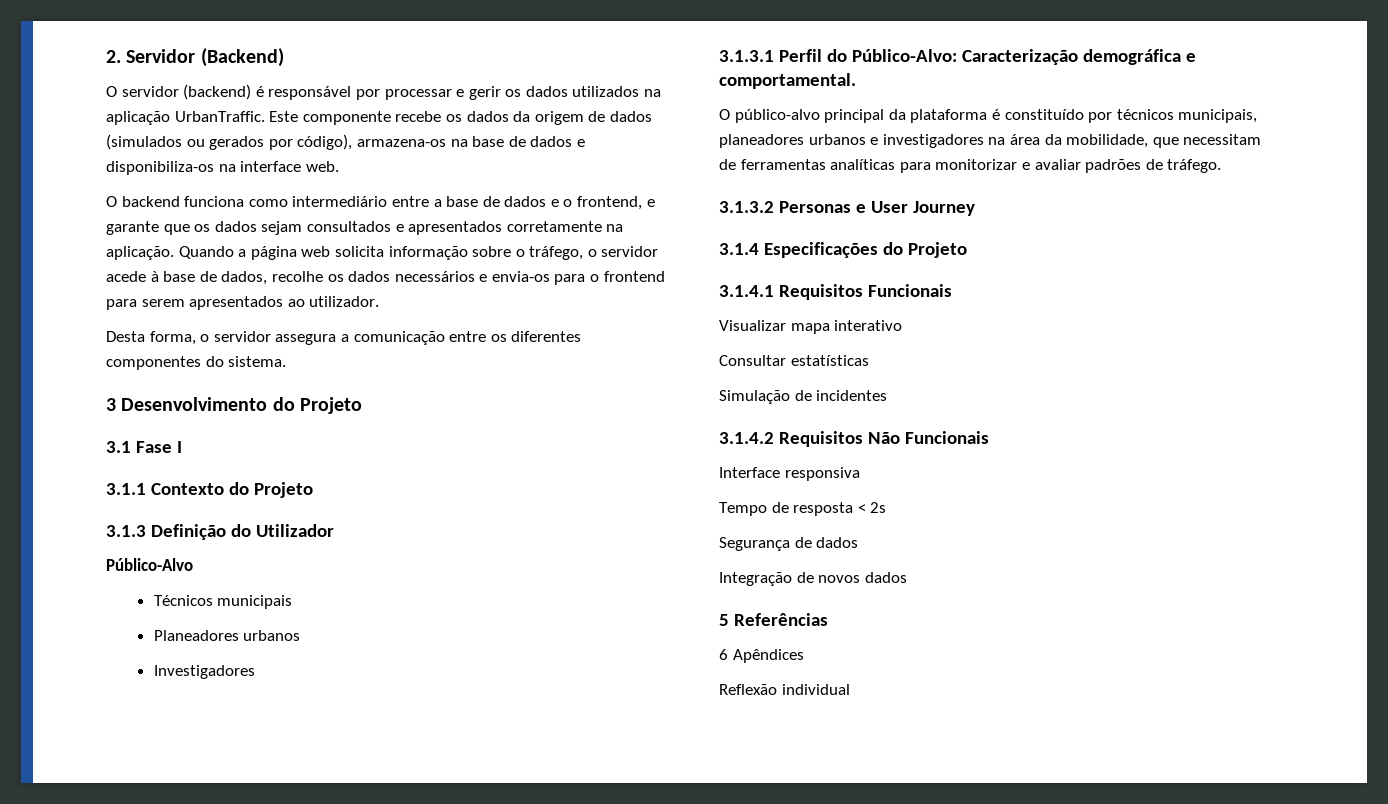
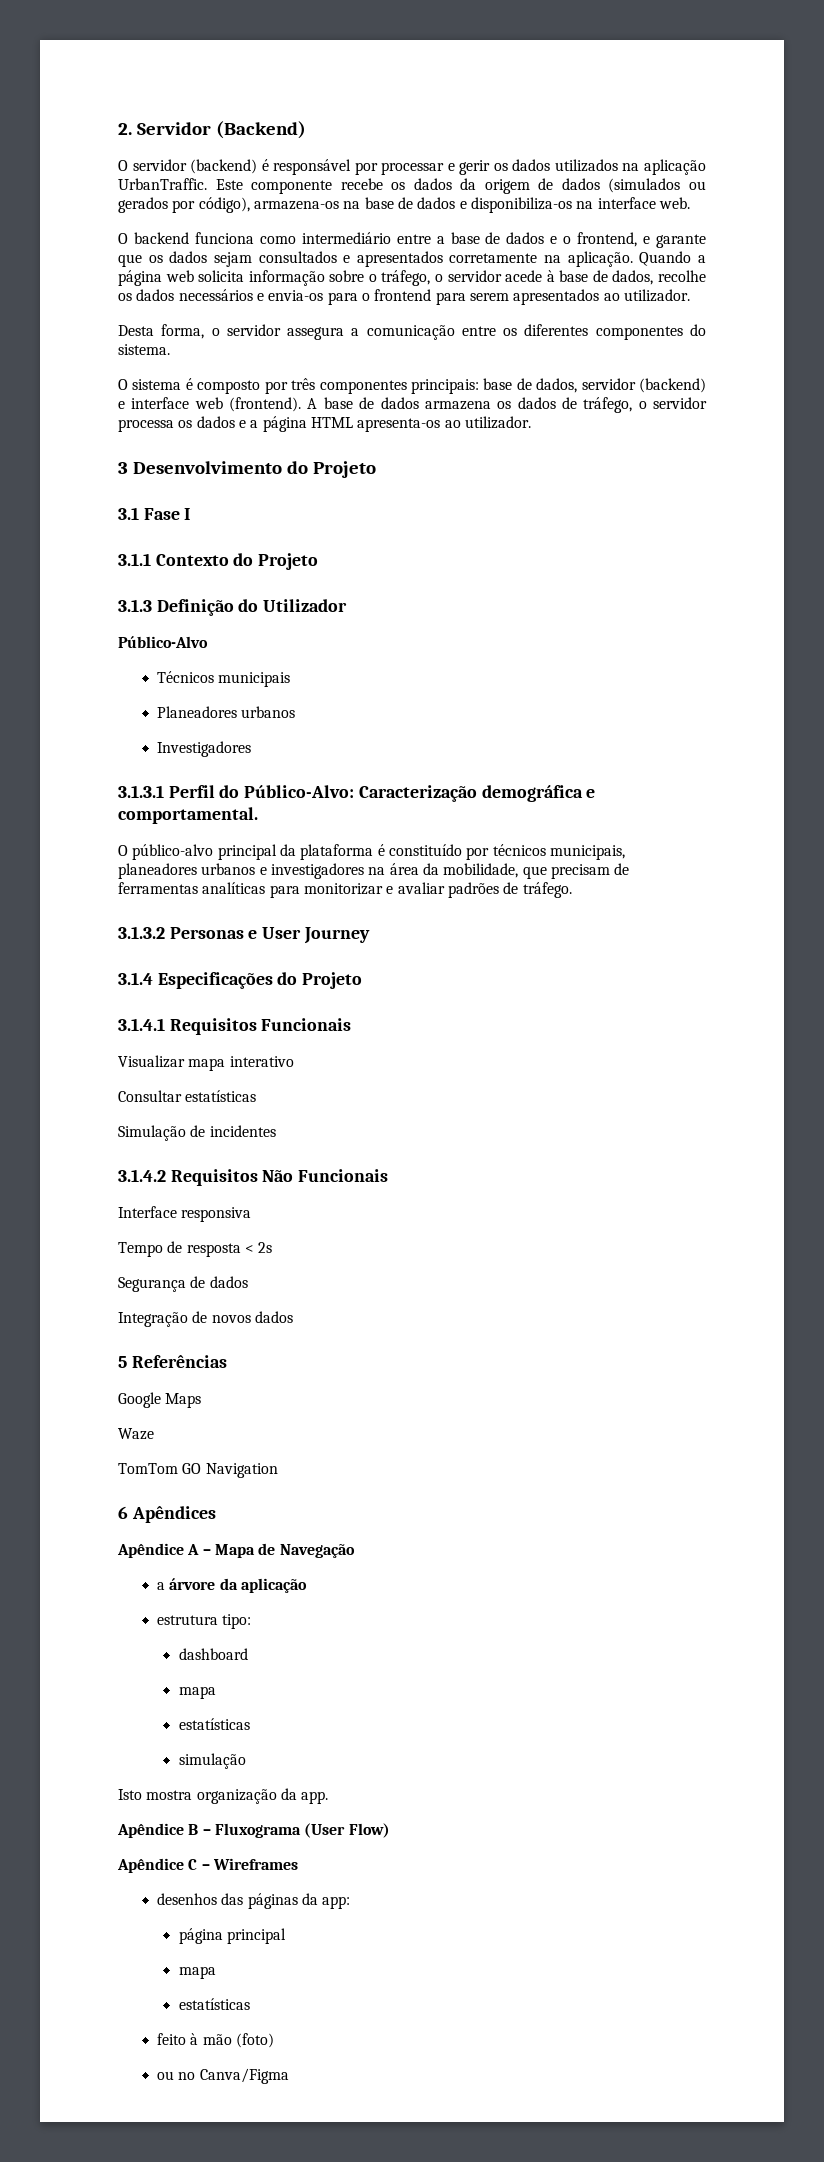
+ O sistema é composto por três componentes principais: base de dados, servidor (backend) e interface web (frontend). A base de dados armazena os dados de tráfego, o servidor processa os dados e a página HTML apresenta-os ao utilizador.
- O público-alvo principal da plataforma é constituído por técnicos municipais, planeadores urbanos e investigadores na área da mobilidade, que necessitam de ferramentas analíticas para monitorizar e avaliar padrões de tráfego.
+ O público-alvo principal da plataforma é constituído por técnicos municipais, planeadores urbanos e investigadores na área da mobilidade, que precisam de ferramentas analíticas para monitorizar e avaliar padrões de tráfego.
+ Google Maps
+ Waze
+ TomTom GO Navigation
  6 Apêndices
- Reflexão individual
+ Apêndice A – Mapa de Navegação
+ a árvore da aplicação
+ estrutura tipo:
+ dashboard
+ mapa
+ estatísticas
+ simulação
+ Isto mostra organização da app.
+ Apêndice B – Fluxograma (User Flow)
+ Apêndice C – Wireframes
+ desenhos das páginas da app:
+ página principal
+ mapa
+ estatísticas
+ feito à mão (foto)
+ ou no Canva/Figma

